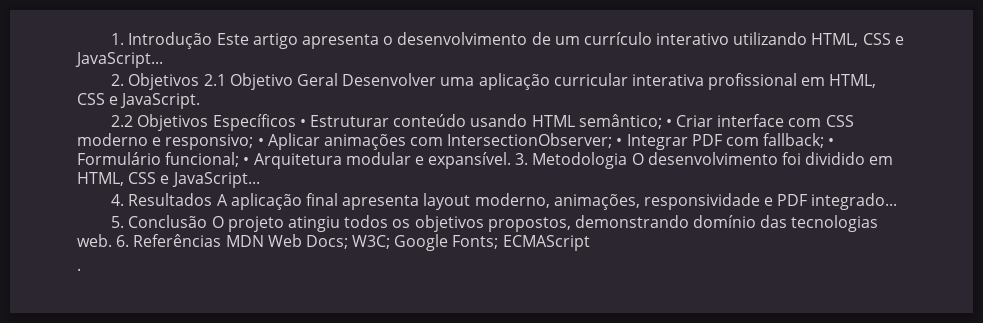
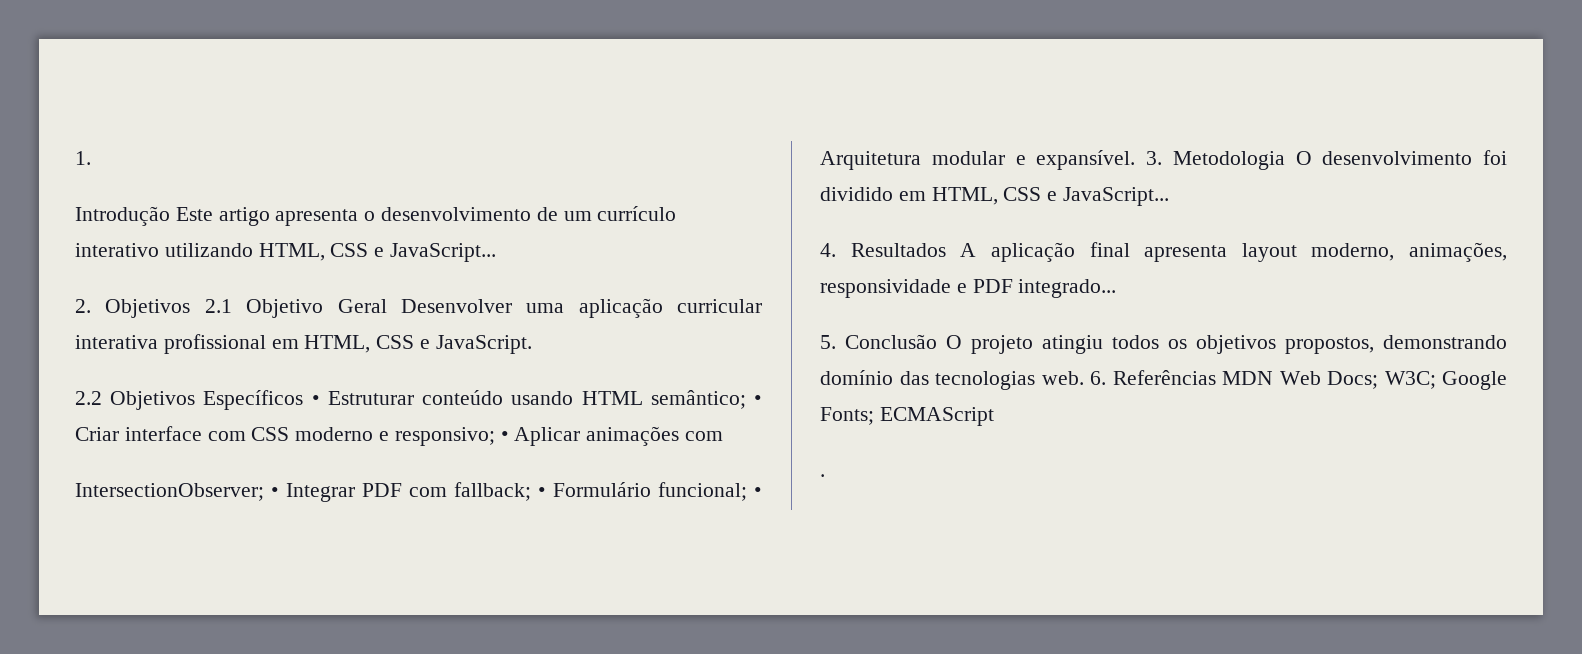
- 1. Introdução Este artigo apresenta o desenvolvimento de um currículo interativo utilizando HTML, CSS e JavaScript...
+ 1.
+ Introdução Este artigo apresenta o desenvolvimento de um currículo interativo utilizando HTML, CSS e JavaScript...
- 2.2 Objetivos Específicos • Estruturar conteúdo usando HTML semântico; • Criar interface com CSS moderno e responsivo; • Aplicar animações com IntersectionObserver; • Integrar PDF com fallback; • Formulário funcional; • Arquitetura modular e expansível.
+ 2.2 Objetivos Específicos • Estruturar conteúdo usando HTML semântico; • Criar interface com CSS moderno e responsivo; • Aplicar animações com
+ IntersectionObserver; • Integrar PDF com fallback; • Formulário funcional; • Arquitetura modular e expansível.

